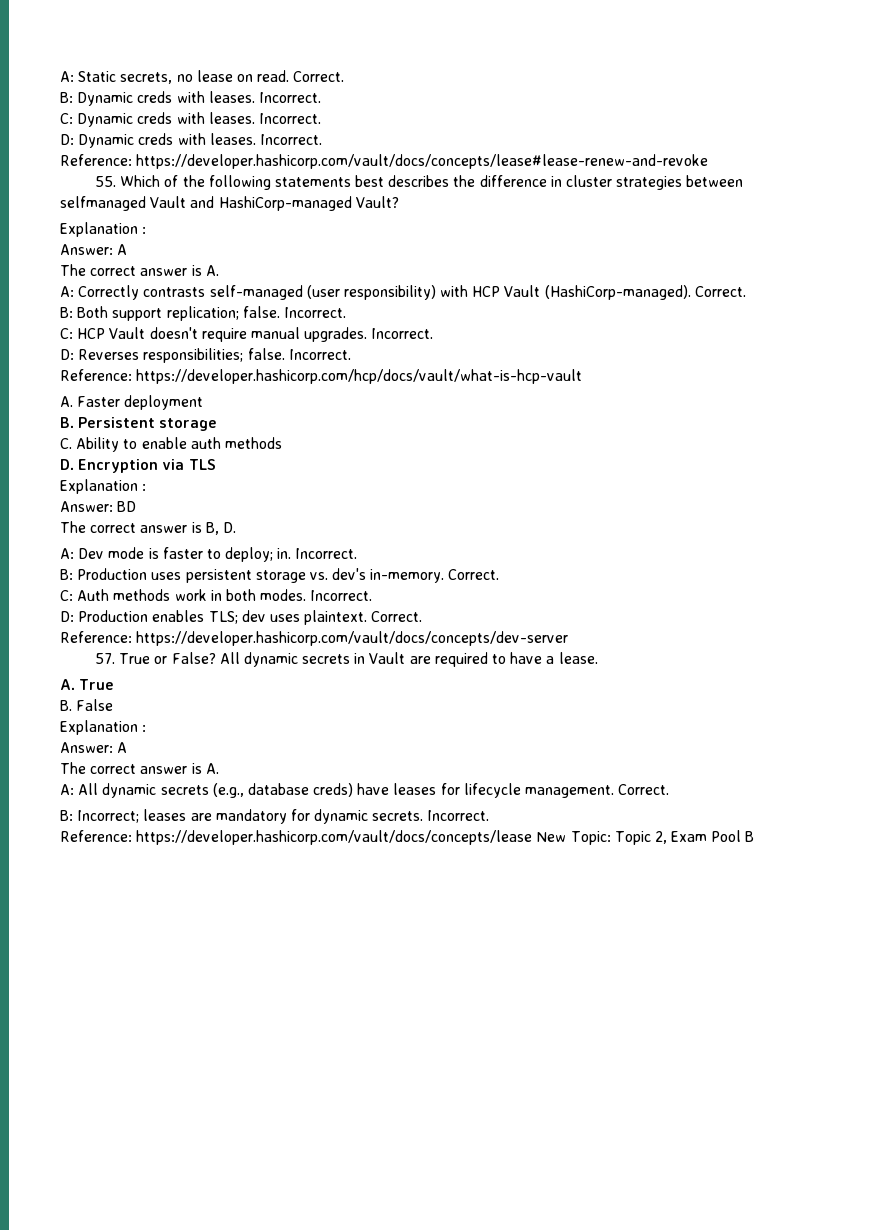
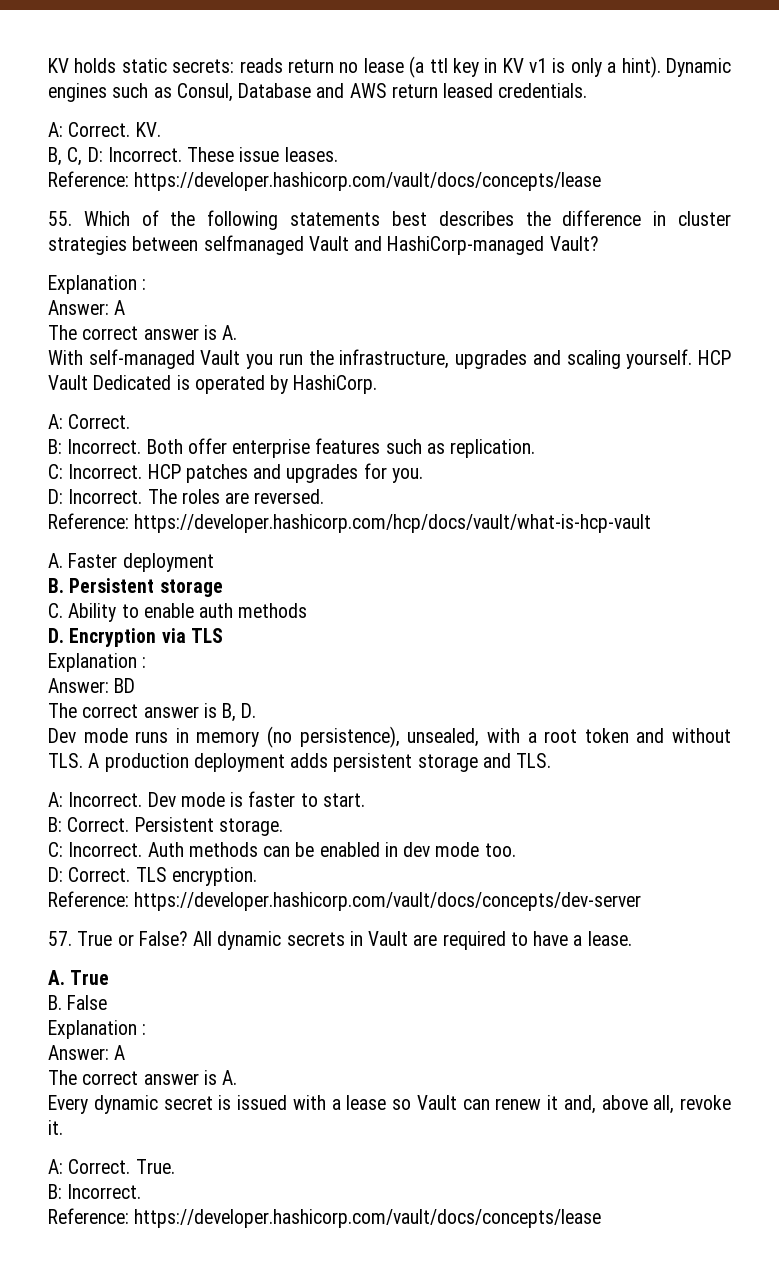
- A: Static secrets, no lease on read. Correct.
- B: Dynamic creds with leases. Incorrect.
- C: Dynamic creds with leases. Incorrect.
- D: Dynamic creds with leases. Incorrect.
- Reference: https://developer.hashicorp.com/vault/docs/concepts/lease#lease-renew-and-revoke
+ KV holds static secrets: reads return no lease (a ttl key in KV v1 is only a hint). Dynamic engines such as Consul, Database and AWS return leased credentials.
+ A: Correct. KV.
+ B, C, D: Incorrect. These issue leases.
+ Reference: https://developer.hashicorp.com/vault/docs/concepts/lease
- A: Correctly contrasts self-managed (user responsibility) with HCP Vault (HashiCorp-managed). Correct.
- B: Both support replication; false. Incorrect.
- C: HCP Vault doesn't require manual upgrades. Incorrect.
- D: Reverses responsibilities; false. Incorrect.
+ With self-managed Vault you run the infrastructure, upgrades and scaling yourself. HCP Vault Dedicated is operated by HashiCorp.
+ A: Correct.
+ B: Incorrect. Both offer enterprise features such as replication.
+ C: Incorrect. HCP patches and upgrades for you.
+ D: Incorrect. The roles are reversed.
- A: Dev mode is faster to deploy; in. Incorrect.
- B: Production uses persistent storage vs. dev's in-memory. Correct.
- C: Auth methods work in both modes. Incorrect.
- D: Production enables TLS; dev uses plaintext. Correct.
+ Dev mode runs in memory (no persistence), unsealed, with a root token and without TLS. A production deployment adds persistent storage and TLS.
+ A: Incorrect. Dev mode is faster to start.
+ B: Correct. Persistent storage.
+ C: Incorrect. Auth methods can be enabled in dev mode too.
+ D: Correct. TLS encryption.
- A: All dynamic secrets (e.g., database creds) have leases for lifecycle management. Correct.
- B: Incorrect; leases are mandatory for dynamic secrets. Incorrect.
- Reference: https://developer.hashicorp.com/vault/docs/concepts/lease New Topic: Topic 2, Exam Pool B
+ Every dynamic secret is issued with a lease so Vault can renew it and, above all, revoke it.
+ A: Correct. True.
+ B: Incorrect.
+ Reference: https://developer.hashicorp.com/vault/docs/concepts/lease

